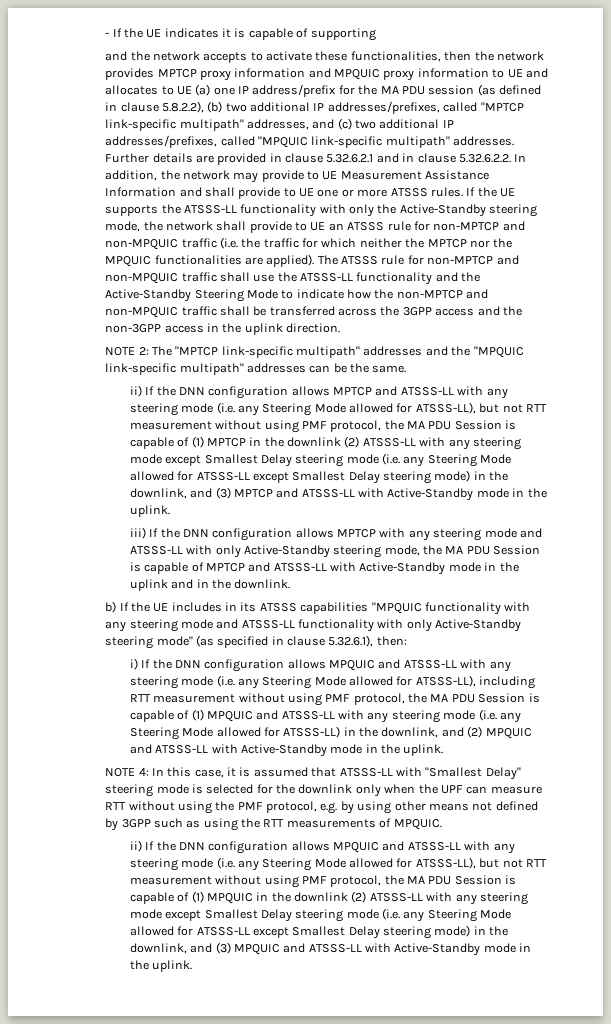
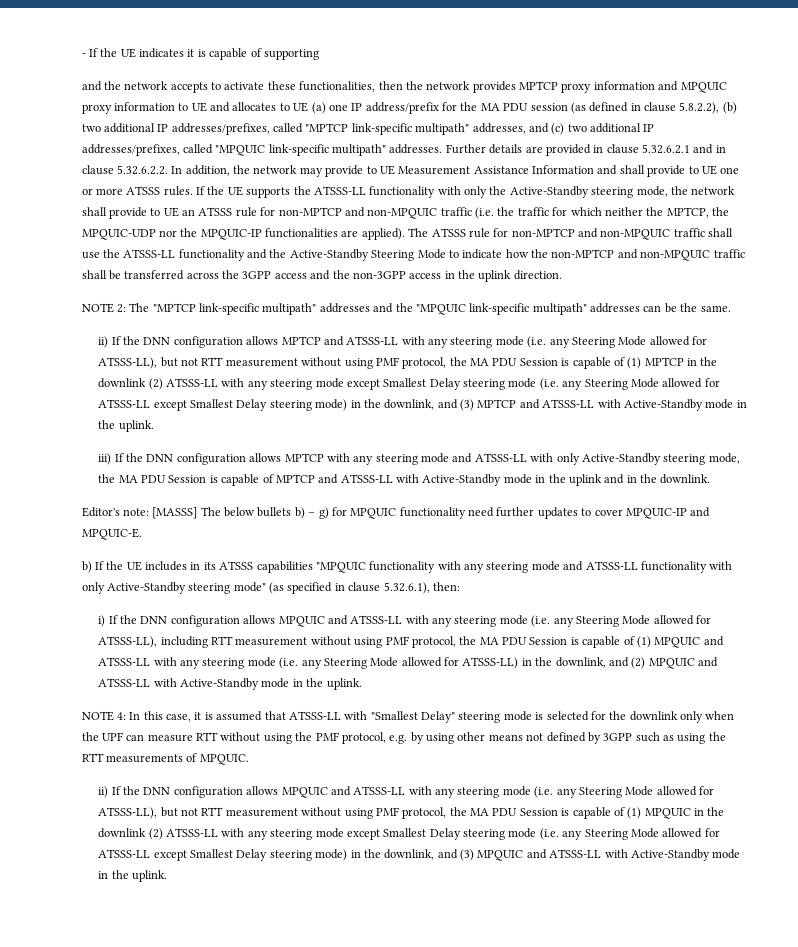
- If the UE supports the ATSSS-LL functionality with only the Active-Standby steering mode, the network shall provide to UE an ATSSS rule for non-MPTCP and non-MPQUIC traffic (i.e. the traffic for which neither the MPTCP nor the MPQUIC functionalities are applied).
+ If the UE supports the ATSSS-LL functionality with only the Active-Standby steering mode, the network shall provide to UE an ATSSS rule for non-MPTCP and non-MPQUIC traffic (i.e. the traffic for which neither the MPTCP, the MPQUIC-UDP nor the MPQUIC-IP functionalities are applied).
+ Editor's note: [MASSS] The below bullets b) – g) for MPQUIC functionality need further updates to cover MPQUIC-IP and MPQUIC-E.

